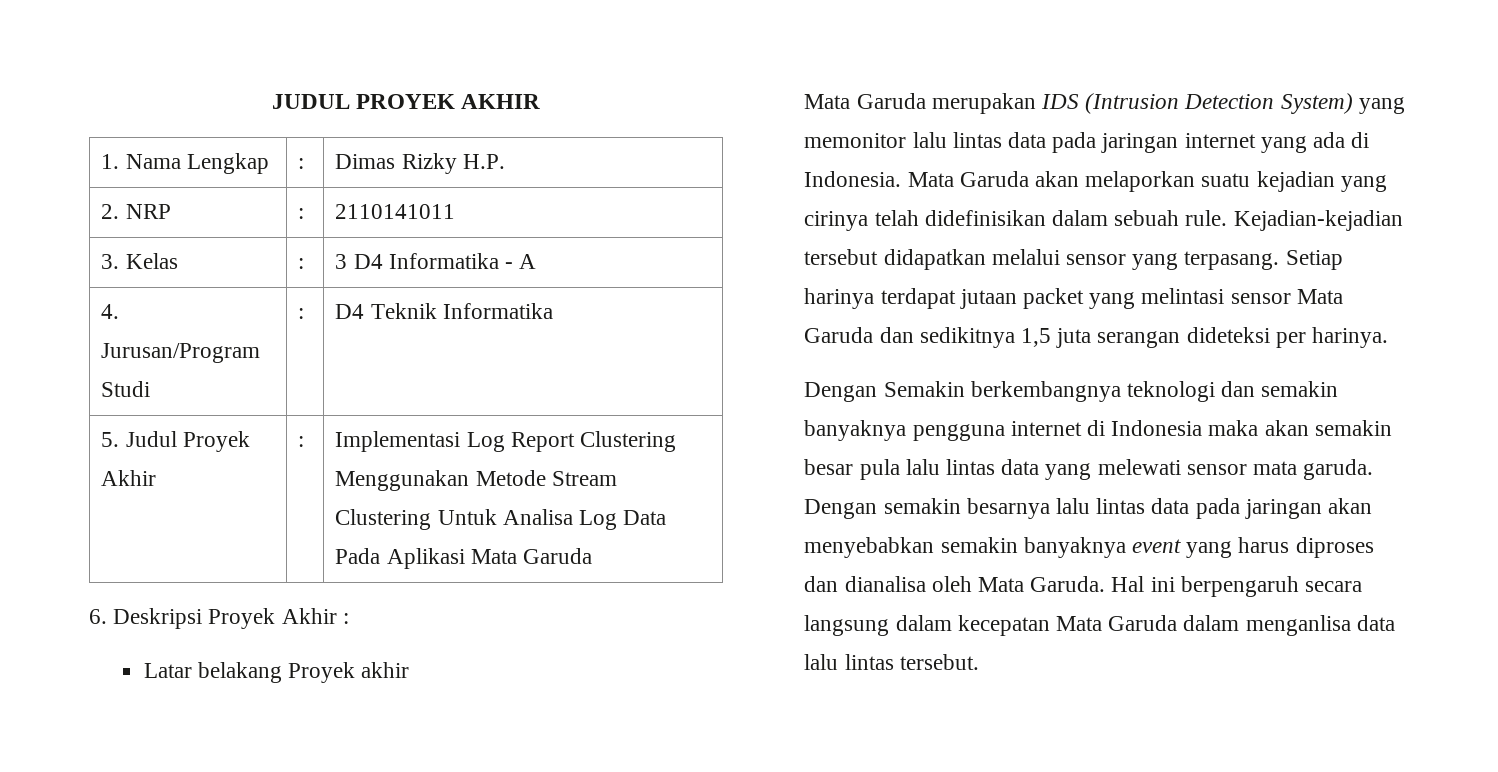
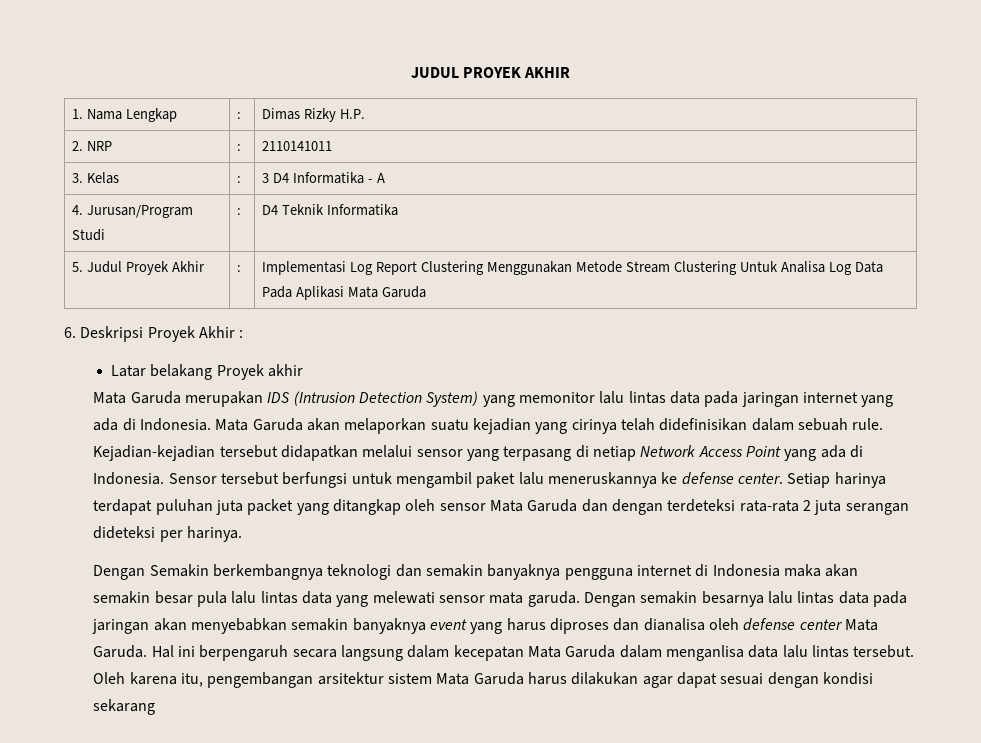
- Kejadian-kejadian tersebut didapatkan melalui sensor yang terpasang. Setiap harinya terdapat jutaan packet yang melintasi sensor Mata Garuda dan sedikitnya 1,5 juta serangan dideteksi per harinya.
+ Kejadian-kejadian tersebut didapatkan melalui sensor yang terpasang di netiap Network Access Point yang ada di Indonesia. Sensor tersebut berfungsi untuk mengambil paket lalu meneruskannya ke defense center. Setiap harinya terdapat puluhan juta packet yang ditangkap oleh sensor Mata Garuda dan dengan terdeteksi rata-rata 2 juta serangan dideteksi per harinya.
- Dengan semakin besarnya lalu lintas data pada jaringan akan menyebabkan semakin banyaknya event yang harus diproses dan dianalisa oleh Mata Garuda.
+ Dengan semakin besarnya lalu lintas data pada jaringan akan menyebabkan semakin banyaknya event yang harus diproses dan dianalisa oleh defense center Mata Garuda.
+ Oleh karena itu, pengembangan arsitektur sistem Mata Garuda harus dilakukan agar dapat sesuai dengan kondisi sekarang

